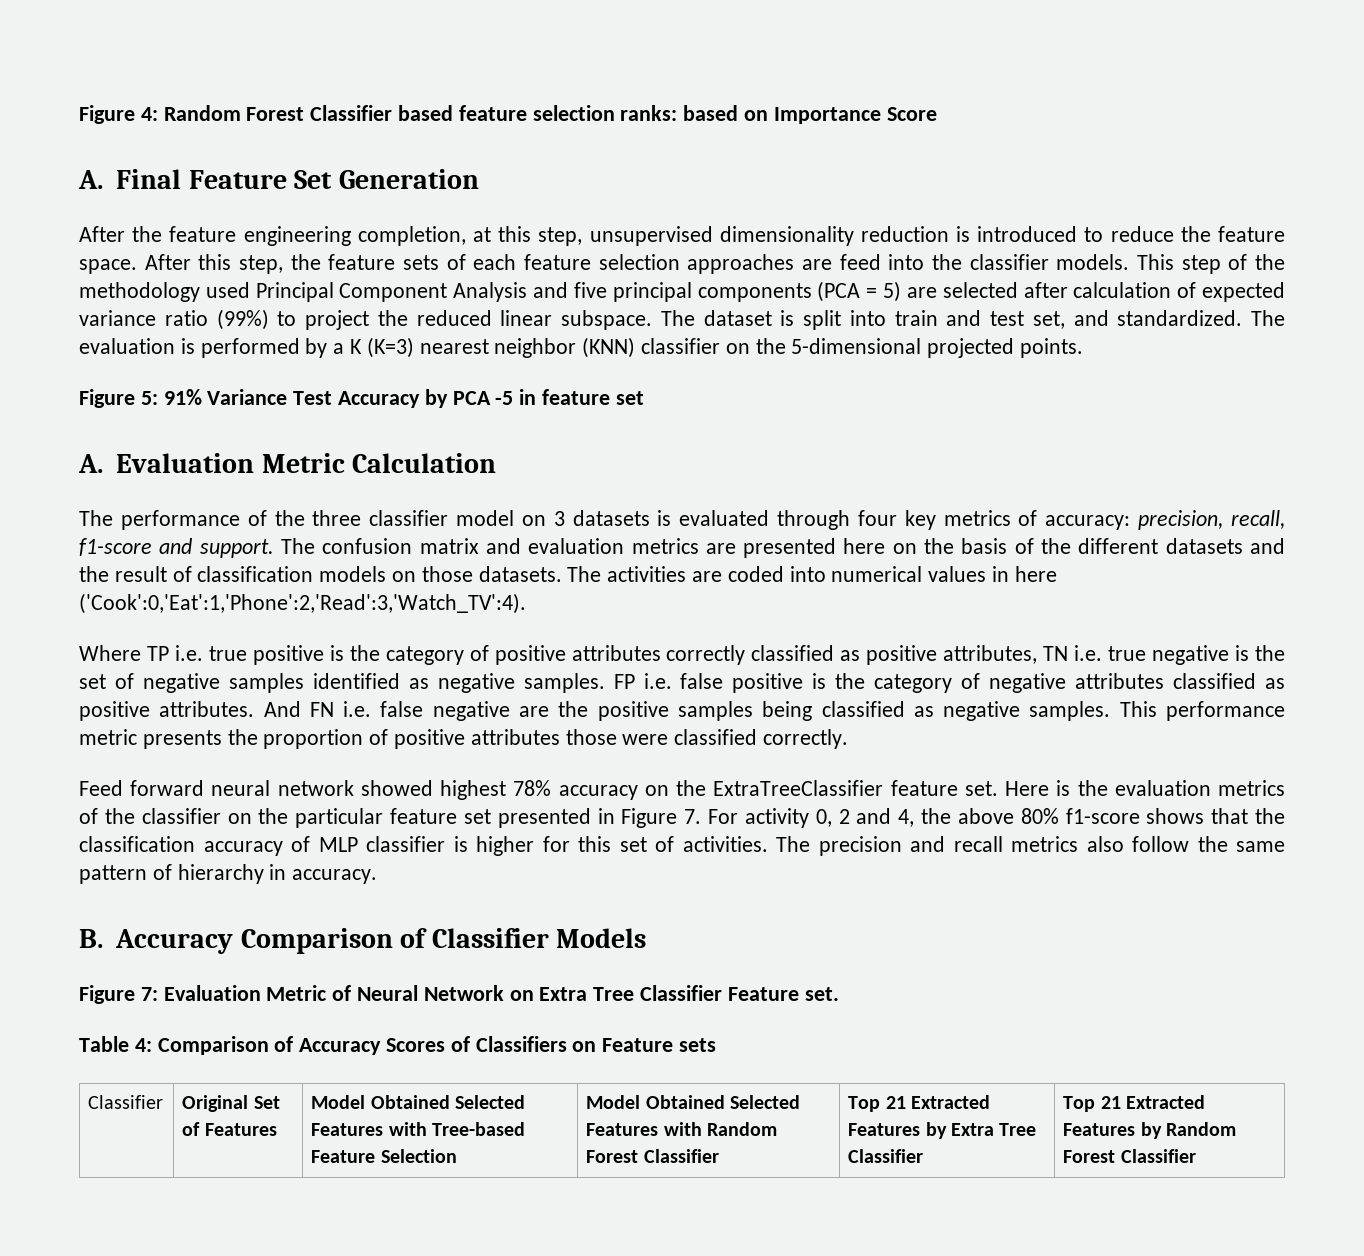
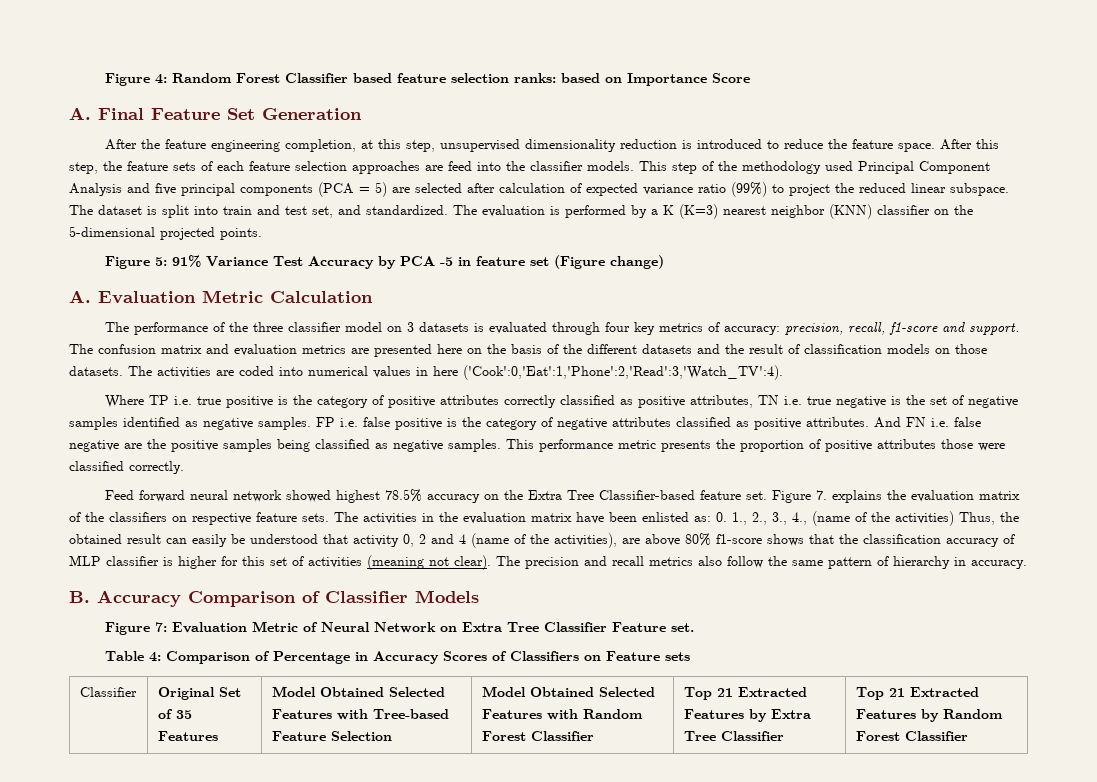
- Figure 5: 91% Variance Test Accuracy by PCA -5 in feature set
+ Figure 5: 91% Variance Test Accuracy by PCA -5 in feature set (Figure change)
- Feed forward neural network showed highest 78% accuracy on the ExtraTreeClassifier feature set. Here is the evaluation metrics of the classifier on the particular feature set presented in Figure 7. For activity 0, 2 and 4, the above 80% f1-score shows that the classification accuracy of MLP classifier is higher for this set of activities.
+ Feed forward neural network showed highest 78.5% accuracy on the Extra Tree Classifier-based feature set. Figure 7. explains the evaluation matrix of the classifiers on respective feature sets. The activities in the evaluation matrix have been enlisted as: 0. 1., 2., 3., 4., (name of the activities) Thus, the obtained result can easily be understood that activity 0, 2 and 4 (name of the activities), are above 80% f1-score shows that the classification accuracy of MLP classifier is higher for this set of activities (meaning not clear).
- Table 4: Comparison of Accuracy Scores of Classifiers on Feature sets
+ Table 4: Comparison of Percentage in Accuracy Scores of Classifiers on Feature sets
- Classifier | Original Set of Features | Model Obtained Selected Features with Tree-based Feature Selection | Model Obtained Selected Features with Random Forest Classifier | Top 21 Extracted Features by Extra Tree Classifier | Top 21 Extracted Features by Random Forest Classifier
+ Classifier | Original Set of 35 Features | Model Obtained Selected Features with Tree-based Feature Selection | Model Obtained Selected Features with Random Forest Classifier | Top 21 Extracted Features by Extra Tree Classifier | Top 21 Extracted Features by Random Forest Classifier

